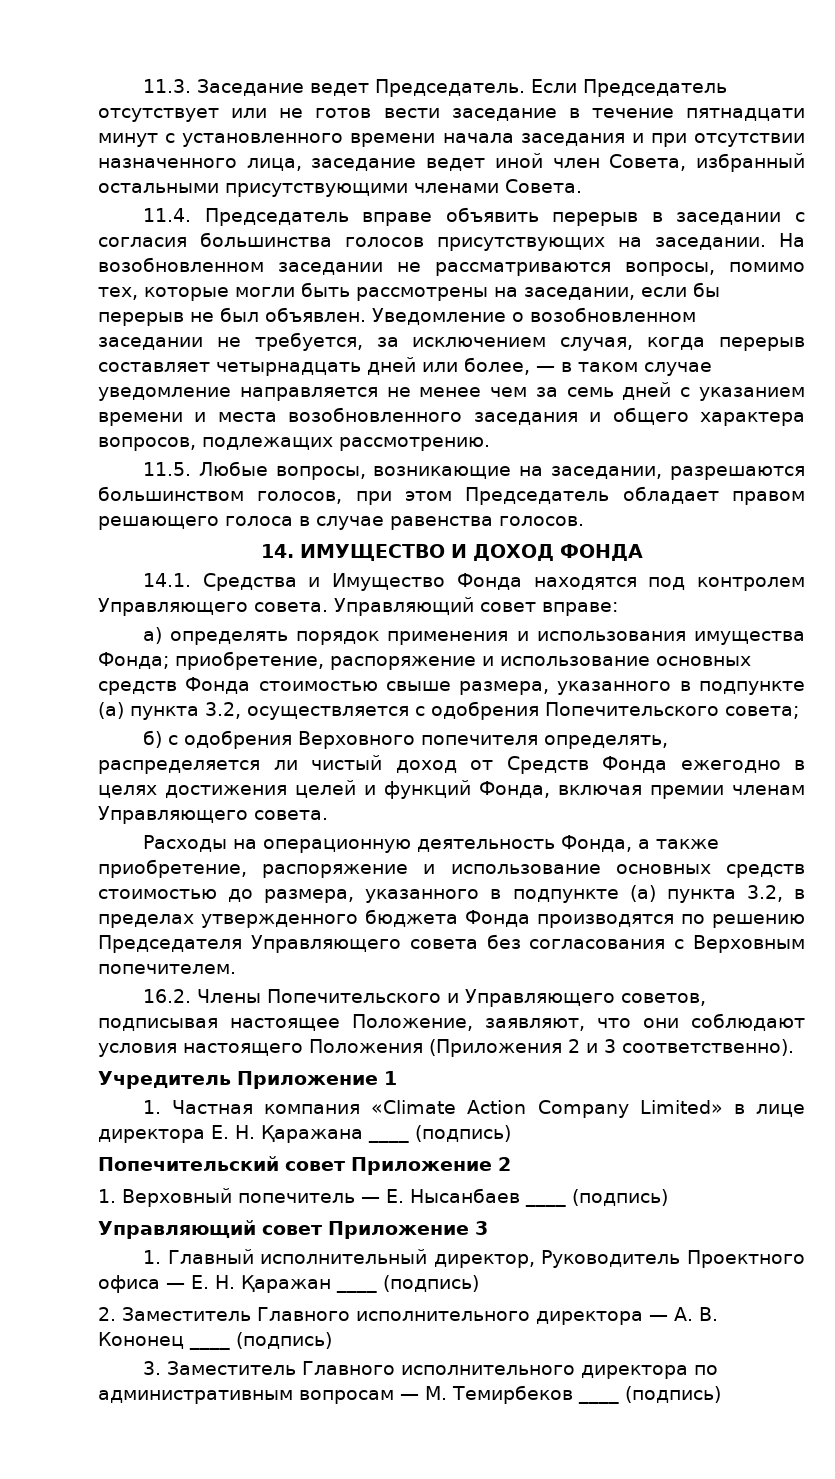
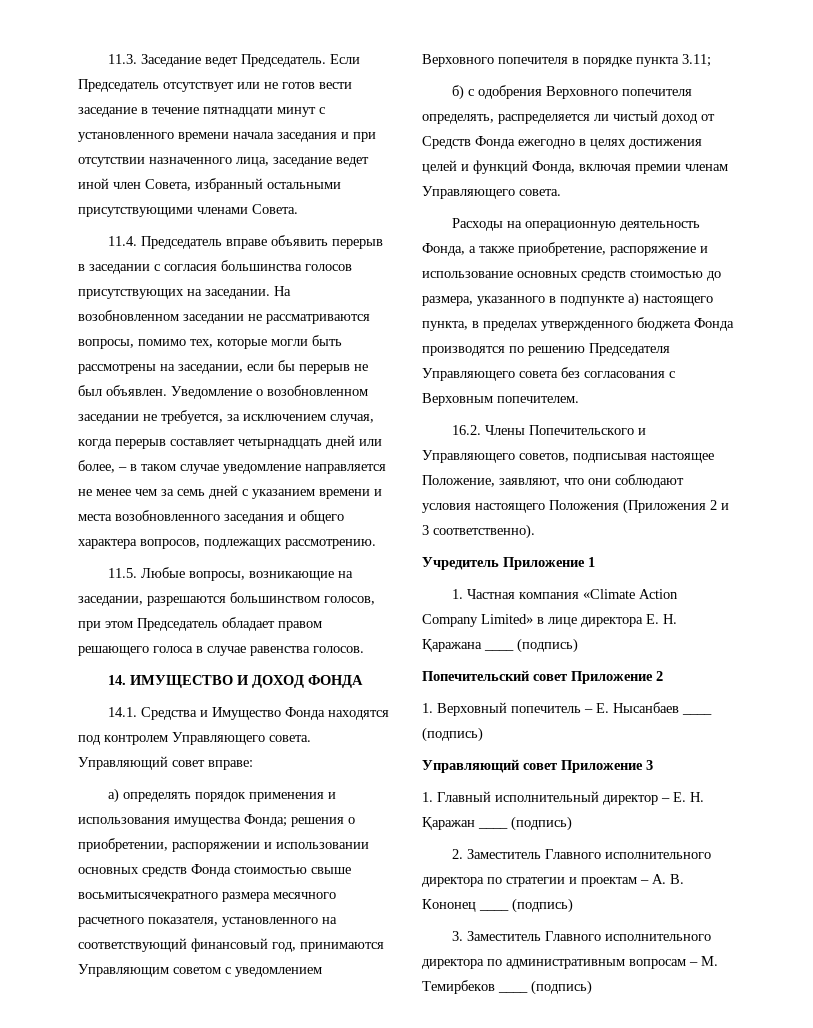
- Уведомление о возобновленном заседании не требуется, за исключением случая, когда перерыв составляет четырнадцать дней или более, — в таком случае уведомление направляется не менее чем за семь дней с указанием времени и места возобновленного заседания и общего характера вопросов, подлежащих рассмотрению.
+ Уведомление о возобновленном заседании не требуется, за исключением случая, когда перерыв составляет четырнадцать дней или более, – в таком случае уведомление направляется не менее чем за семь дней с указанием времени и места возобновленного заседания и общего характера вопросов, подлежащих рассмотрению.
- а) определять порядок применения и использования имущества Фонда; приобретение, распоряжение и использование основных средств Фонда стоимостью свыше размера, указанного в подпункте (а) пункта 3.2, осуществляется с одобрения Попечительского совета;
+ а) определять порядок применения и использования имущества Фонда; решения о приобретении, распоряжении и использовании основных средств Фонда стоимостью свыше восьмитысячекратного размера месячного расчетного показателя, установленного на соответствующий финансовый год, принимаются Управляющим советом с уведомлением Верховного попечителя в порядке пункта 3.11;
- Расходы на операционную деятельность Фонда, а также приобретение, распоряжение и использование основных средств стоимостью до размера, указанного в подпункте (а) пункта 3.2, в пределах утвержденного бюджета Фонда производятся по решению Председателя Управляющего совета без согласования с Верховным попечителем.
+ Расходы на операционную деятельность Фонда, а также приобретение, распоряжение и использование основных средств стоимостью до размера, указанного в подпункте а) настоящего пункта, в пределах утвержденного бюджета Фонда производятся по решению Председателя Управляющего совета без согласования с Верховным попечителем.
- 1. Верховный попечитель — Е. Нысанбаев ____ (подпись)
+ 1. Верховный попечитель – Е. Нысанбаев ____ (подпись)
- 1. Главный исполнительный директор, Руководитель Проектного офиса — Е. Н. Қаражан ____ (подпись)
+ 1. Главный исполнительный директор – Е. Н. Қаражан ____ (подпись)
- 2. Заместитель Главного исполнительного директора — А. В. Кононец ____ (подпись)
+ 2. Заместитель Главного исполнительного директора по стратегии и проектам – А. В. Кононец ____ (подпись)
- 3. Заместитель Главного исполнительного директора по административным вопросам — М. Темирбеков ____ (подпись)
+ 3. Заместитель Главного исполнительного директора по административным вопросам – М. Темирбеков ____ (подпись)

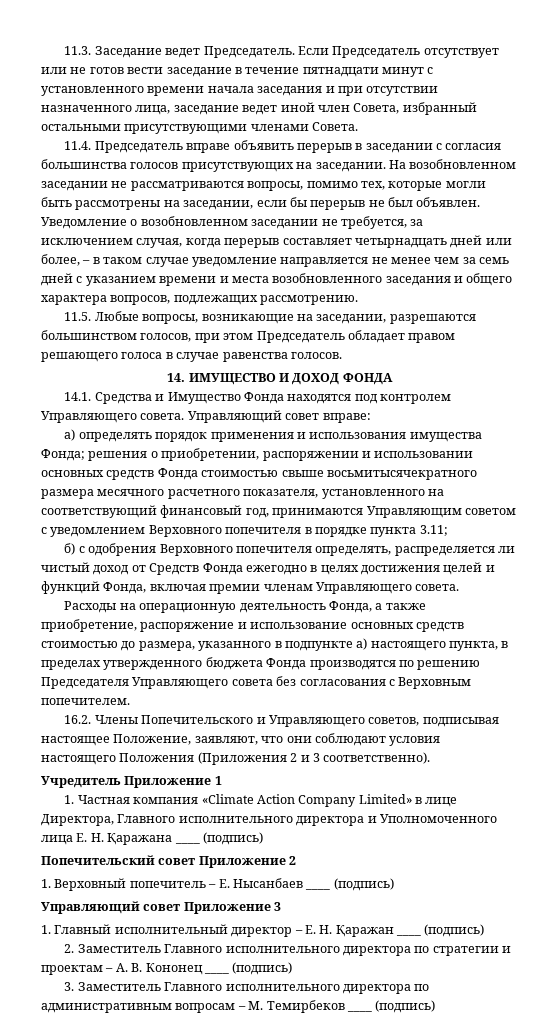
- 1. Частная компания «Climate Action Company Limited» в лице директора Е. Н. Қаражана ____ (подпись)
+ 1. Частная компания «Climate Action Company Limited» в лице Директора, Главного исполнительного директора и Уполномоченного лица Е. Н. Қаражана ____ (подпись)

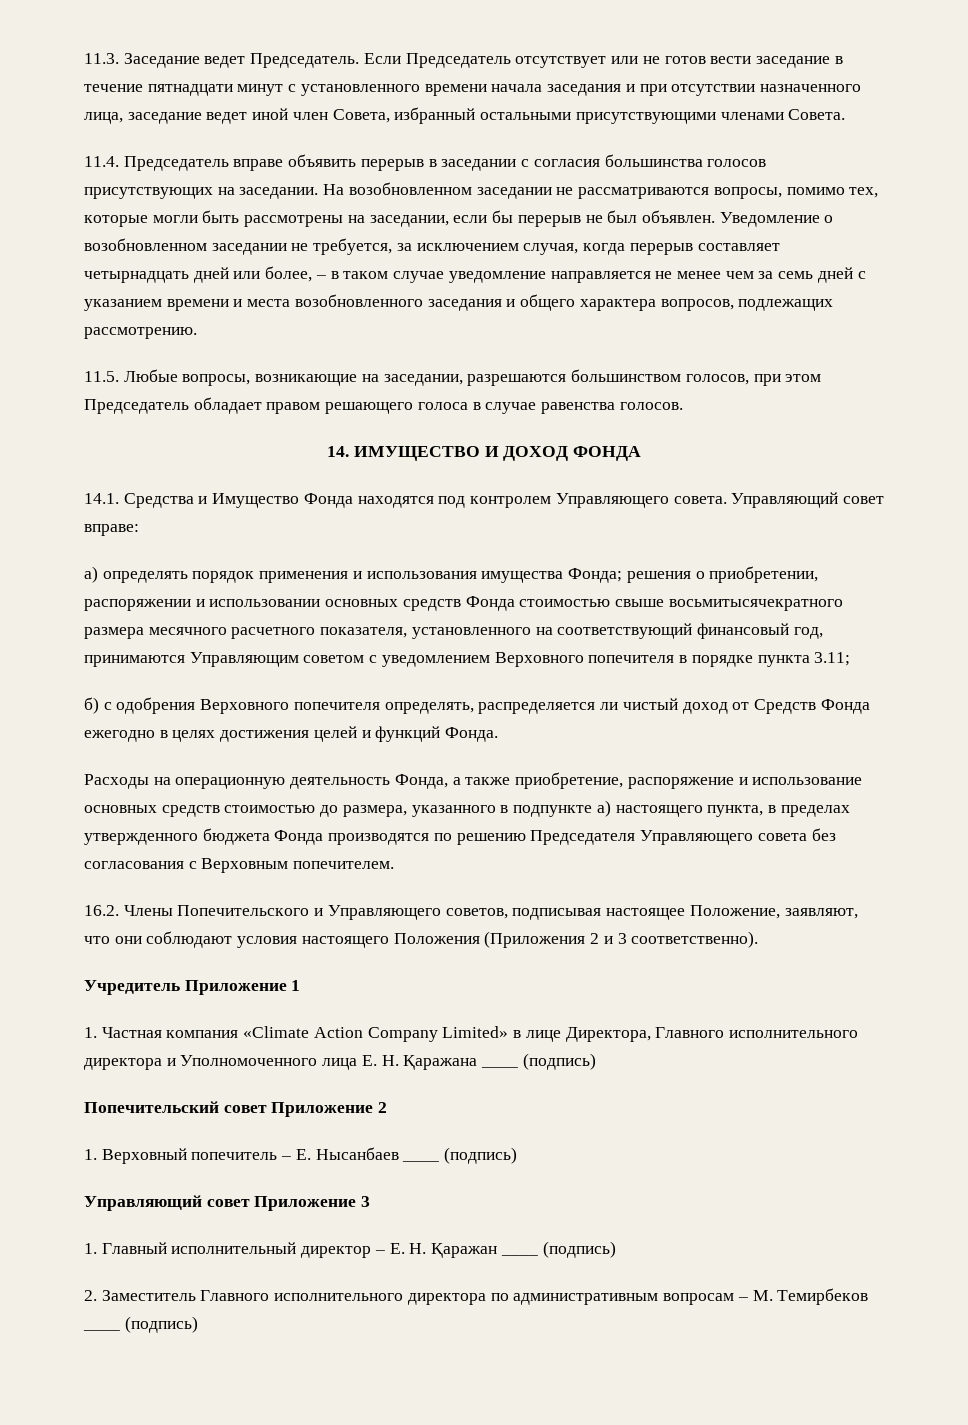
- б) с одобрения Верховного попечителя определять, распределяется ли чистый доход от Средств Фонда ежегодно в целях достижения целей и функций Фонда, включая премии членам Управляющего совета.
+ б) с одобрения Верховного попечителя определять, распределяется ли чистый доход от Средств Фонда ежегодно в целях достижения целей и функций Фонда.
- 2. Заместитель Главного исполнительного директора по стратегии и проектам – А. В. Кононец ____ (подпись)
- 3. Заместитель Главного исполнительного директора по административным вопросам – М. Темирбеков ____ (подпись)
+ 2. Заместитель Главного исполнительного директора по административным вопросам – М. Темирбеков ____ (подпись)

